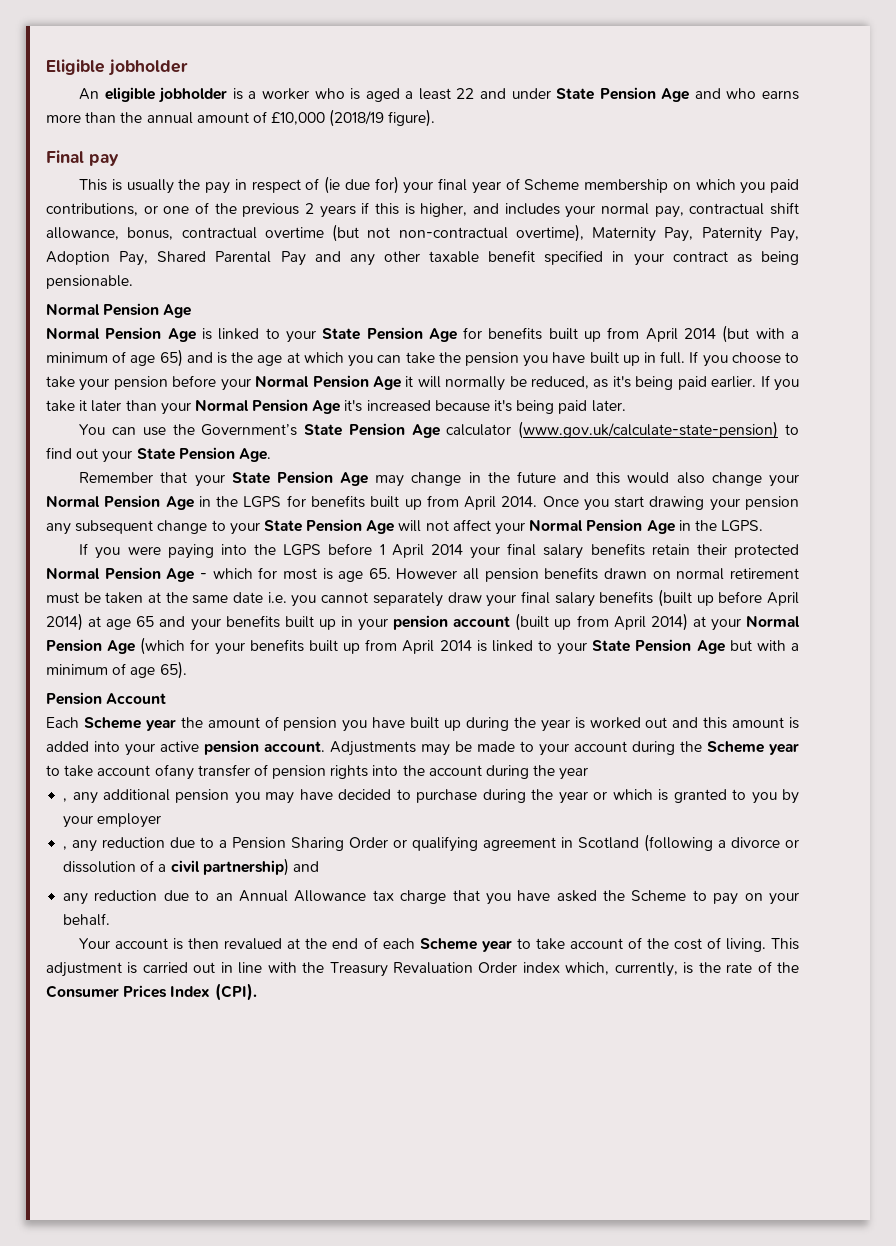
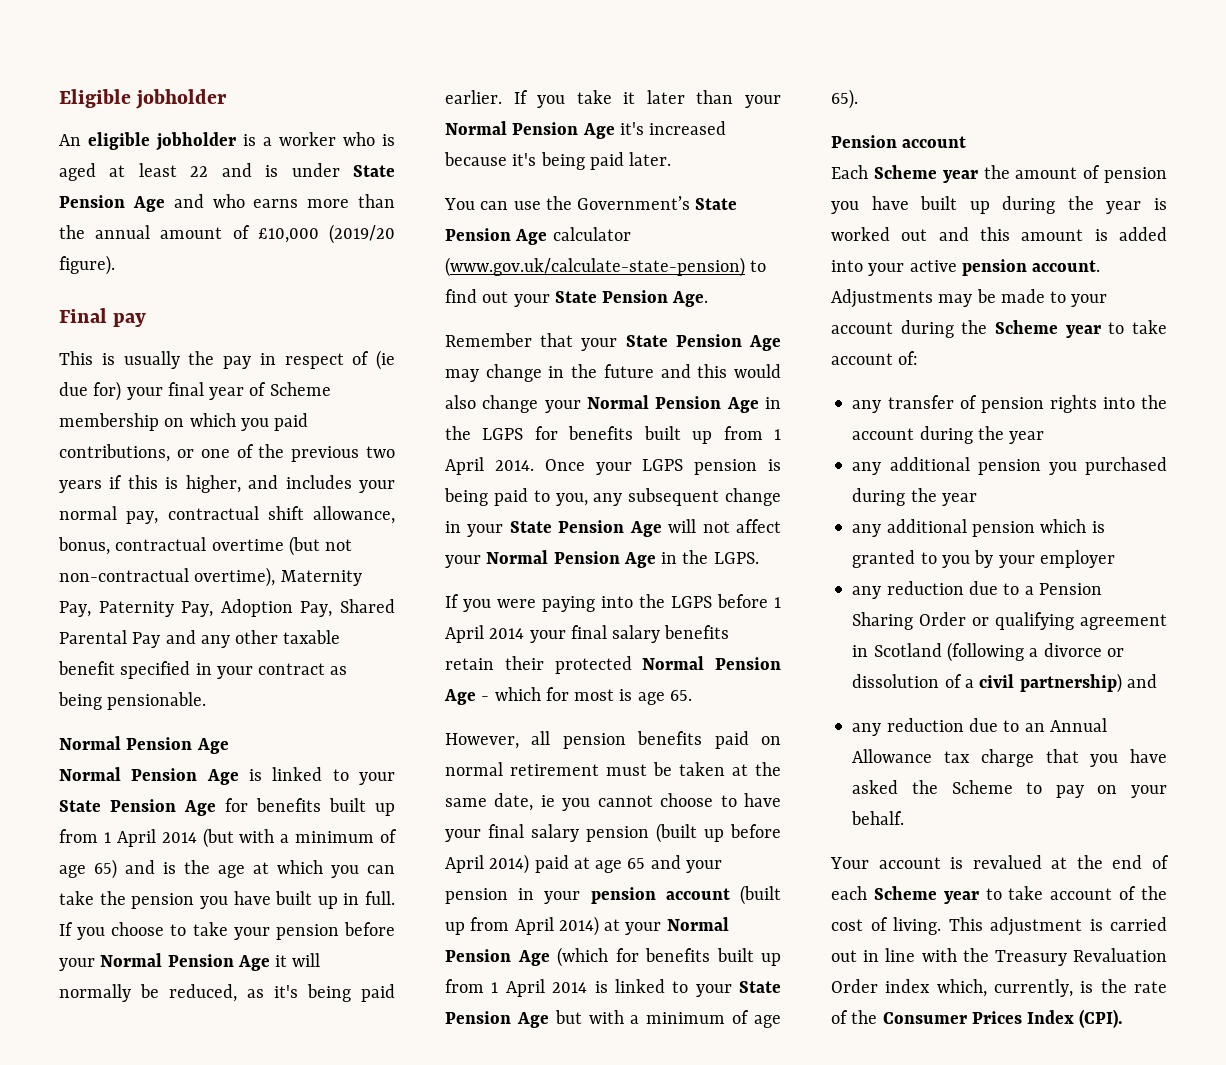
- An eligible jobholder is a worker who is aged a least 22 and under State Pension Age and who earns more than the annual amount of £10,000 (2018/19 figure).
+ An eligible jobholder is a worker who is aged at least 22 and is under State Pension Age and who earns more than the annual amount of £10,000 (2019/20 figure).
- This is usually the pay in respect of (ie due for) your final year of Scheme membership on which you paid contributions, or one of the previous 2 years if this is higher, and includes your normal pay, contractual shift allowance, bonus, contractual overtime (but not non-contractual overtime), Maternity Pay, Paternity Pay, Adoption Pay, Shared Parental Pay and any other taxable benefit specified in your contract as being pensionable.
+ This is usually the pay in respect of (ie due for) your final year of Scheme membership on which you paid contributions, or one of the previous two years if this is higher, and includes your normal pay, contractual shift allowance, bonus, contractual overtime (but not non-contractual overtime), Maternity Pay, Paternity Pay, Adoption Pay, Shared Parental Pay and any other taxable benefit specified in your contract as being pensionable.
- Normal Pension Age is linked to your State Pension Age for benefits built up from April 2014 (but with a minimum of age 65) and is the age at which you can take the pension you have built up in full.
+ Normal Pension Age is linked to your State Pension Age for benefits built up from 1 April 2014 (but with a minimum of age 65) and is the age at which you can take the pension you have built up in full.
- Remember that your State Pension Age may change in the future and this would also change your Normal Pension Age in the LGPS for benefits built up from April 2014.
+ Remember that your State Pension Age may change in the future and this would also change your Normal Pension Age in the LGPS for benefits built up from 1 April 2014.
- Once you start drawing your pension any subsequent change to your State Pension Age will not affect your Normal Pension Age in the LGPS.
+ Once your LGPS pension is being paid to you, any subsequent change in your State Pension Age will not affect your Normal Pension Age in the LGPS.
- If you were paying into the LGPS before 1 April 2014 your final salary benefits retain their protected Normal Pension Age - which for most is age 65. However all pension benefits drawn on normal retirement must be taken at the same date i.e. you cannot separately draw your final salary benefits (built up before April 2014) at age 65 and your benefits built up in your pension account (built up from April 2014) at your Normal Pension Age (which for your benefits built up from April 2014 is linked to your State Pension Age but with a minimum of age 65).
+ If you were paying into the LGPS before 1 April 2014 your final salary benefits retain their protected Normal Pension Age - which for most is age 65.
+ However, all pension benefits paid on normal retirement must be taken at the same date, ie you cannot choose to have your final salary pension (built up before April 2014) paid at age 65 and your pension in your pension account (built up from April 2014) at your Normal Pension Age (which for benefits built up from 1 April 2014 is linked to your State Pension Age but with a minimum of age 65).
- Pension Account
+ Pension account
- Adjustments may be made to your account during the Scheme year to take account ofany transfer of pension rights into the account during the year
+ Adjustments may be made to your account during the Scheme year to take account of:
+ any transfer of pension rights into the account during the year
- , any additional pension you may have decided to purchase during the year or which is granted to you by your employer
+ any additional pension you purchased during the year
+ any additional pension which is granted to you by your employer
- , any reduction due to a Pension Sharing Order or qualifying agreement in Scotland (following a divorce or dissolution of a civil partnership) and
+ any reduction due to a Pension Sharing Order or qualifying agreement in Scotland (following a divorce or dissolution of a civil partnership) and
- Your account is then revalued at the end of each Scheme year to take account of the cost of living.
+ Your account is revalued at the end of each Scheme year to take account of the cost of living.

